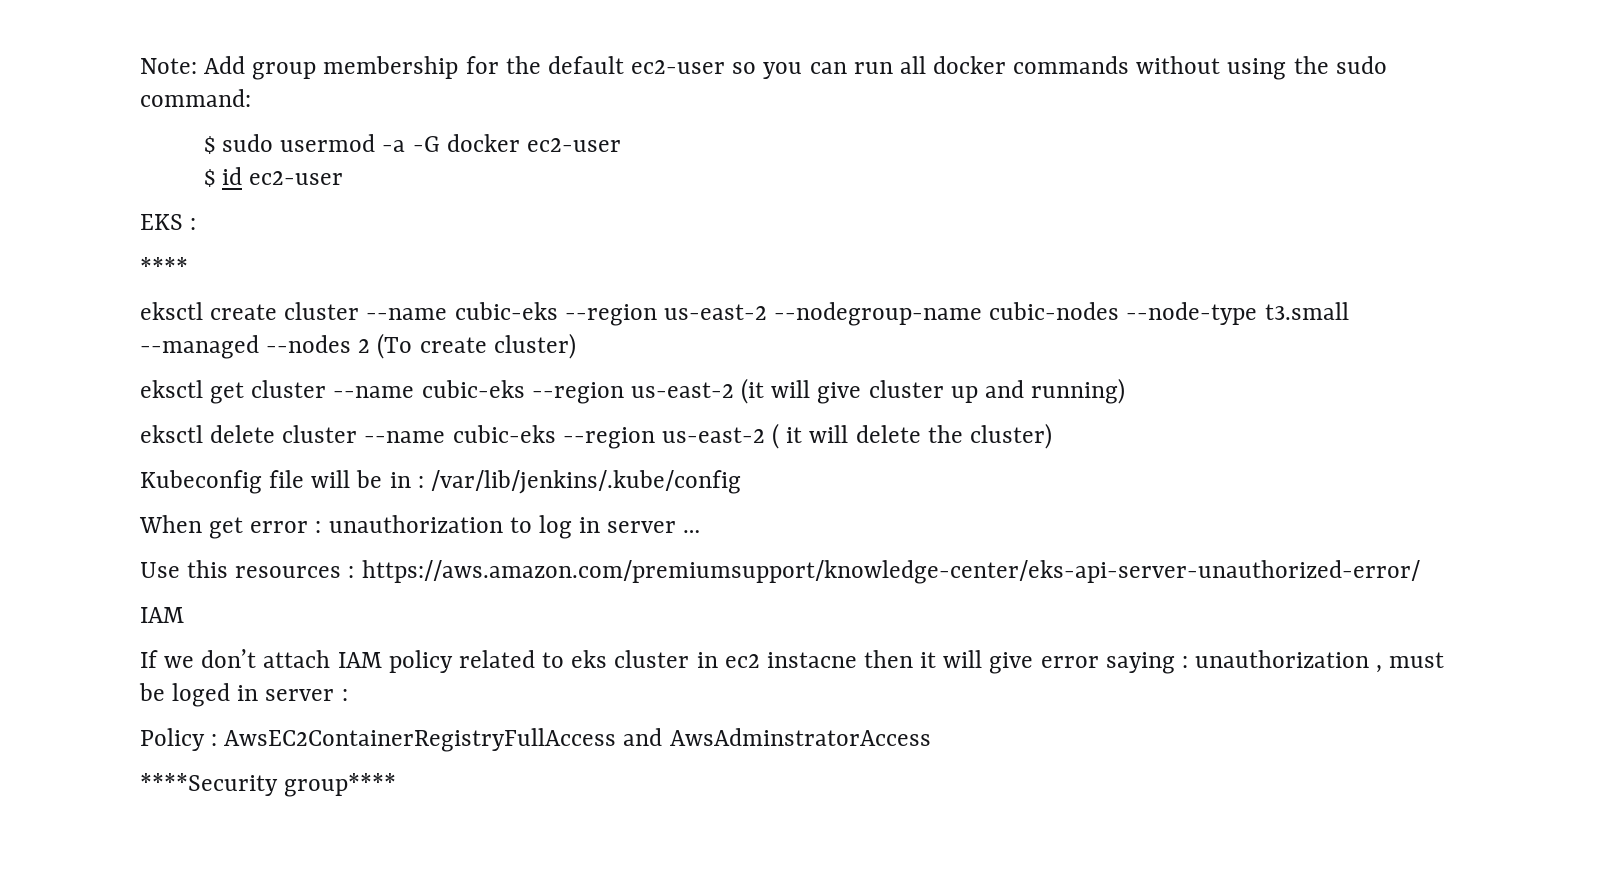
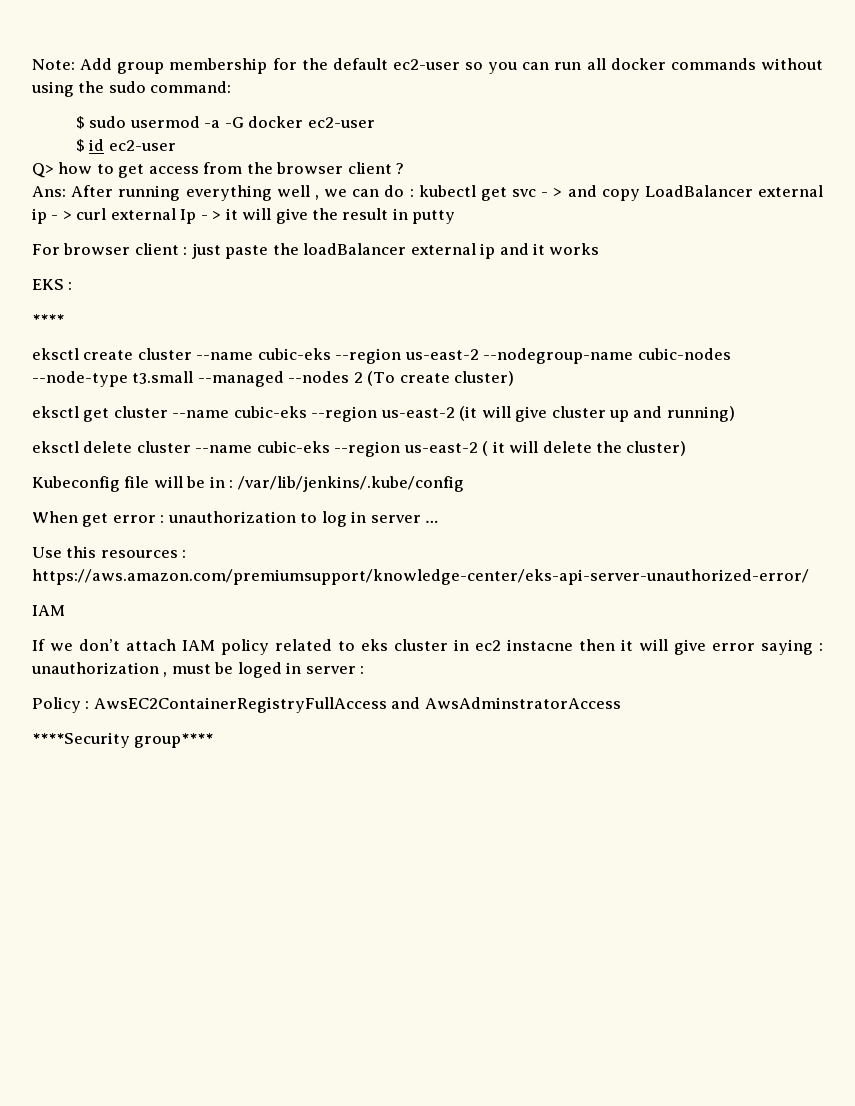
+ Q> how to get access from the browser client ?
+ Ans: After running everything well , we can do : kubectl get svc - > and copy LoadBalancer external ip - > curl external Ip - > it will give the result in putty
+ For browser client : just paste the loadBalancer external ip and it works

